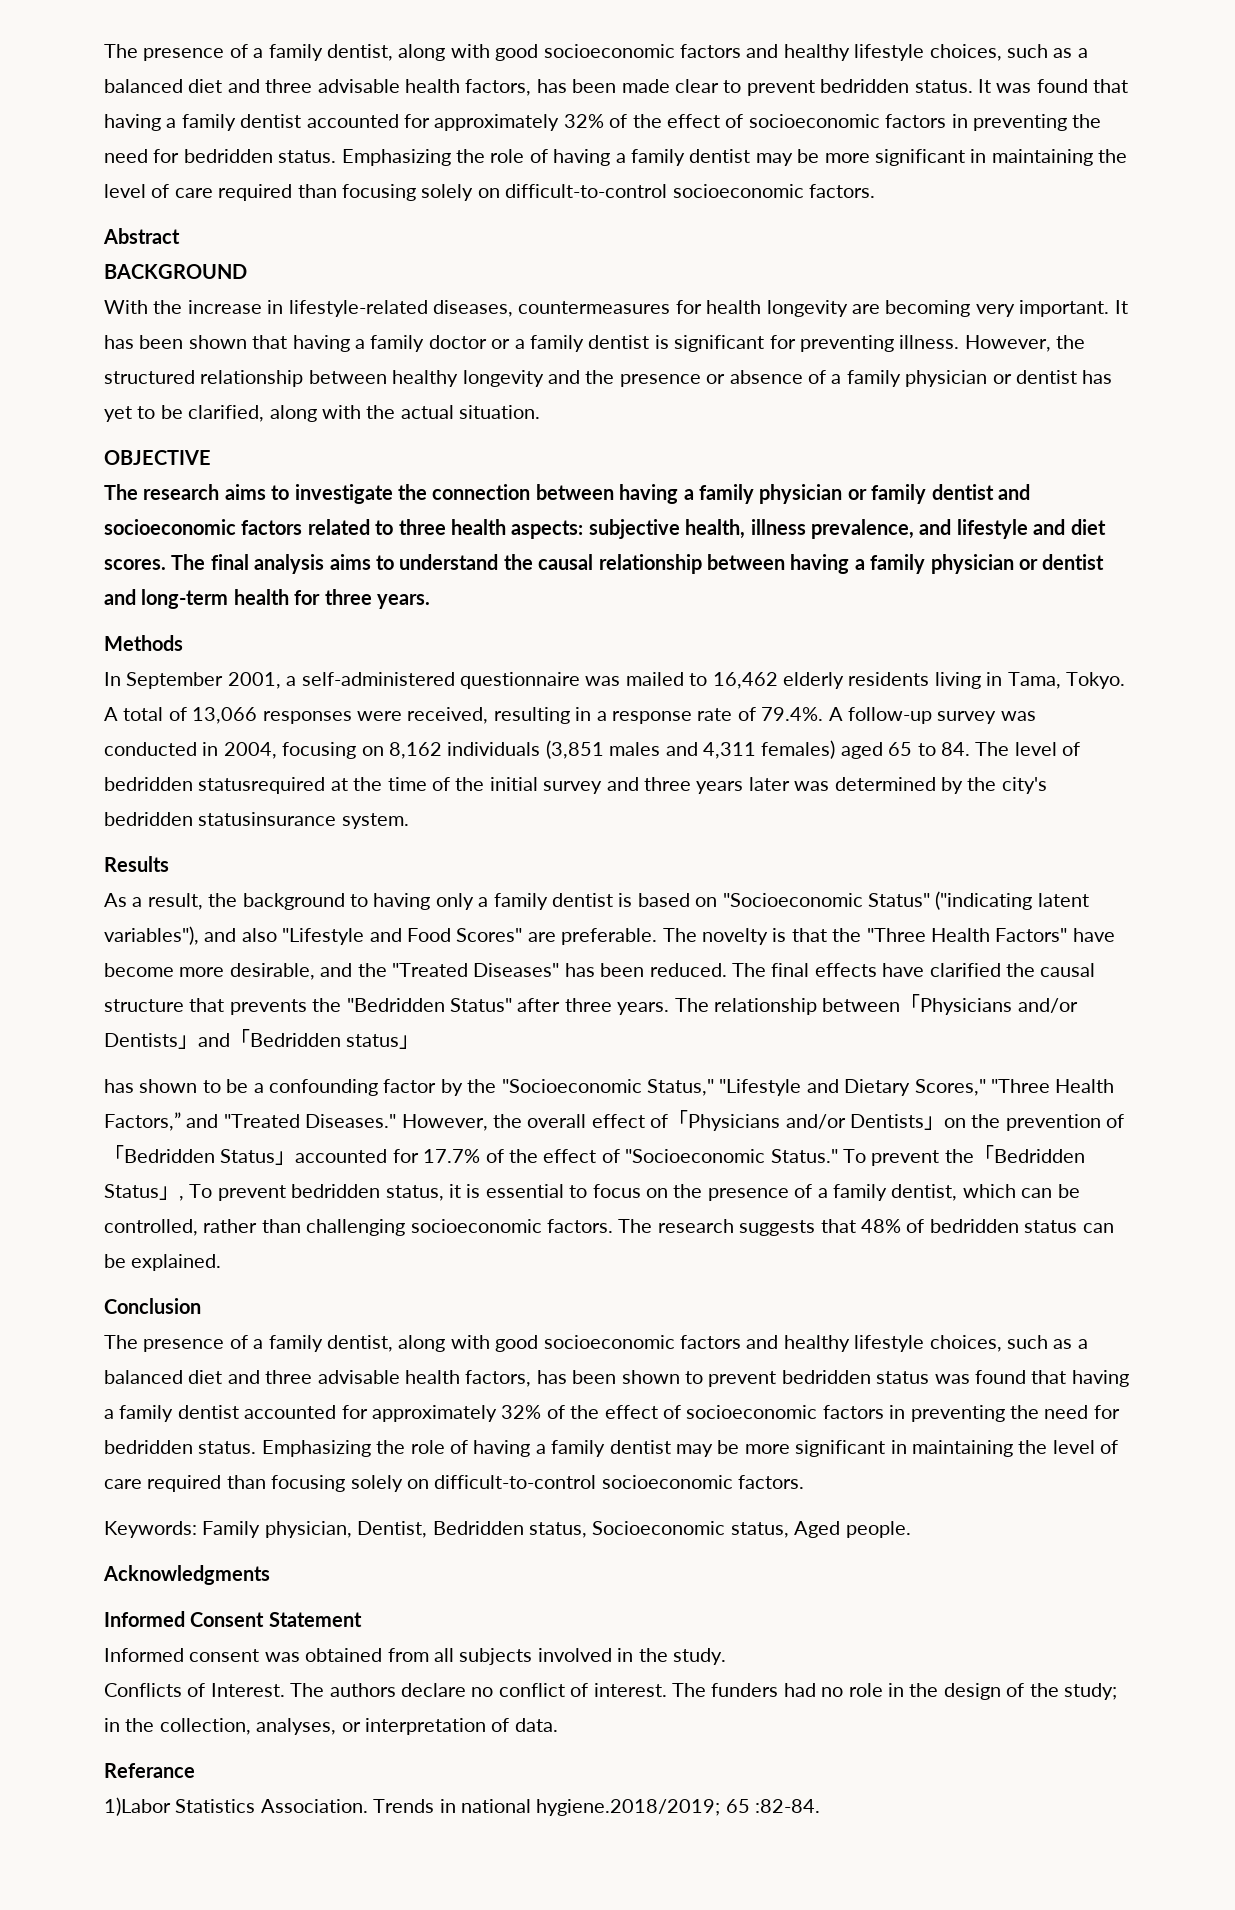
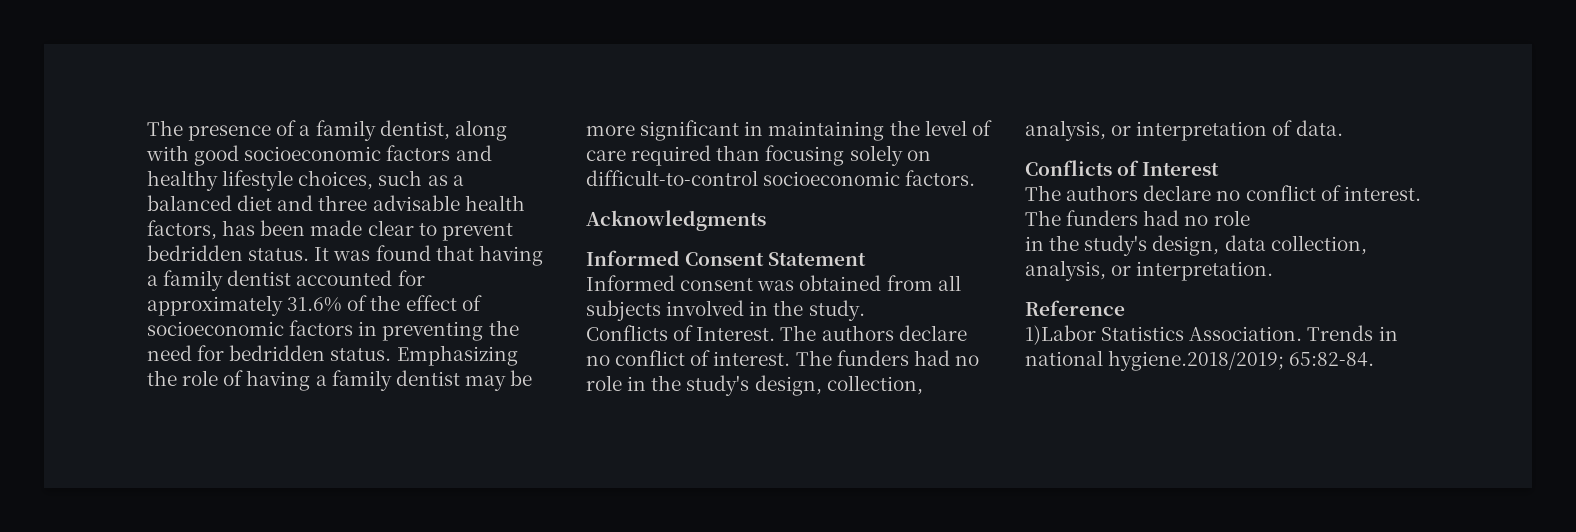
- It was found that having a family dentist accounted for approximately 32% of the effect of socioeconomic factors in preventing the need for bedridden status.
+ It was found that having a family dentist accounted for approximately 31.6% of the effect of socioeconomic factors in preventing the need for bedridden status.
- Abstract
- BACKGROUND
- With the increase in lifestyle-related diseases, countermeasures for health longevity are becoming very important. It has been shown that having a family doctor or a family dentist is significant for preventing illness. However, the structured relationship between healthy longevity and the presence or absence of a family physician or dentist has yet to be clarified, along with the actual situation.
- OBJECTIVE
- The research aims to investigate the connection between having a family physician or family dentist and socioeconomic factors related to three health aspects: subjective health, illness prevalence, and lifestyle and diet scores. The final analysis aims to understand the causal relationship between having a family physician or dentist and long-term health for three years.
- Methods
- In September 2001, a self-administered questionnaire was mailed to 16,462 elderly residents living in Tama, Tokyo. A total of 13,066 responses were received, resulting in a response rate of 79.4%. A follow-up survey was conducted in 2004, focusing on 8,162 individuals (3,851 males and 4,311 females) aged 65 to 84. The level of bedridden statusrequired at the time of the initial survey and three years later was determined by the city's bedridden statusinsurance system.
- Results
- As a result, the background to having only a family dentist is based on "Socioeconomic Status" ("indicating latent variables"), and also "Lifestyle and Food Scores" are preferable. The novelty is that the "Three Health Factors" have become more desirable, and the "Treated Diseases" has been reduced. The final effects have clarified the causal structure that prevents the "Bedridden Status" after three years. The relationship between「Physicians and/or Dentists」and「Bedridden status」
- has shown to be a confounding factor by the "Socioeconomic Status," "Lifestyle and Dietary Scores," "Three Health Factors,” and "Treated Diseases." However, the overall effect of「Physicians and/or Dentists」on the prevention of「Bedridden Status」accounted for 17.7% of the effect of "Socioeconomic Status." To prevent the「Bedridden Status」, To prevent bedridden status, it is essential to focus on the presence of a family dentist, which can be controlled, rather than challenging socioeconomic factors. The research suggests that 48% of bedridden status can be explained.
- Conclusion
- The presence of a family dentist, along with good socioeconomic factors and healthy lifestyle choices, such as a balanced diet and three advisable health factors, has been shown to prevent bedridden status was found that having a family dentist accounted for approximately 32% of the effect of socioeconomic factors in preventing the need for bedridden status. Emphasizing the role of having a family dentist may be more significant in maintaining the level of care required than focusing solely on difficult-to-control socioeconomic factors.
- Keywords: Family physician, Dentist, Bedridden status, Socioeconomic status, Aged people.
- The funders had no role in the design of the study; in the collection, analyses, or interpretation of data.
- Referance
+ The funders had no role in the study's design, collection, analysis, or interpretation of data.
+ Conflicts of Interest
+ The authors declare no conflict of interest. The funders had no role
+ in the study's design, data collection, analysis, or interpretation.
+ Reference
- Trends in national hygiene.2018/2019; 65 :82-84.
+ Trends in national hygiene.2018/2019; 65:82-84.

